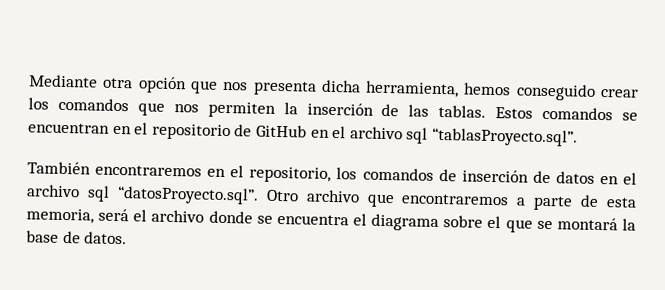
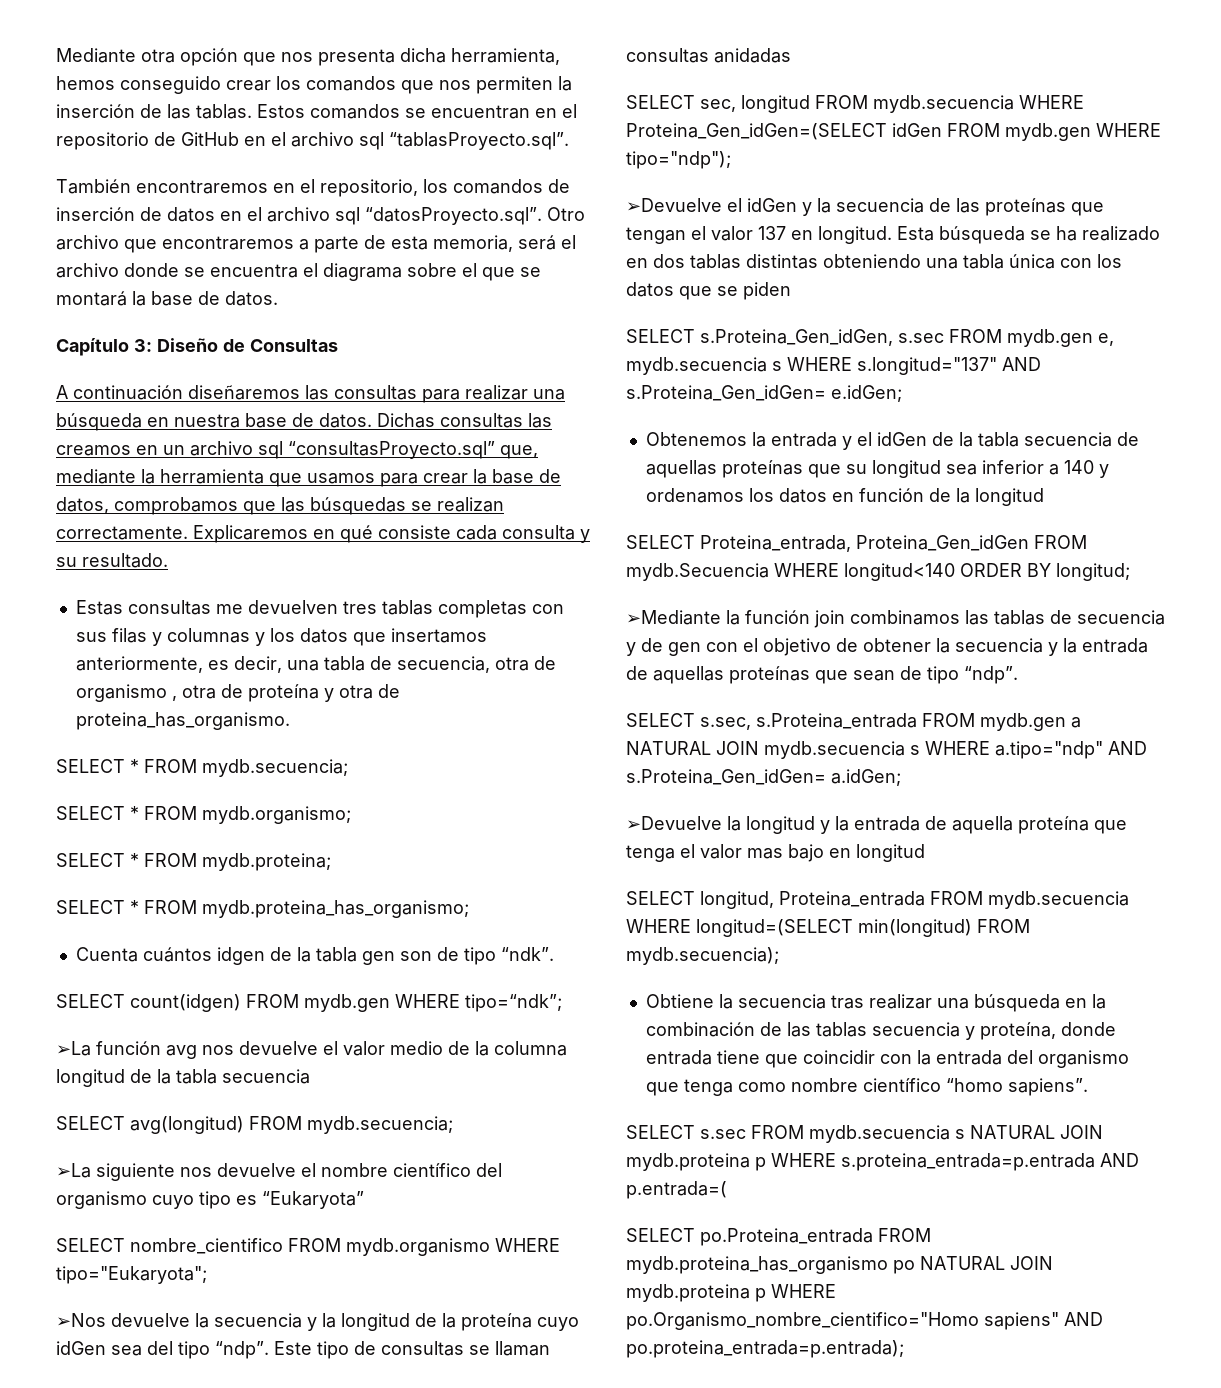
+ Capítulo 3: Diseño de Consultas
+ A continuación diseñaremos las consultas para realizar una búsqueda en nuestra base de datos. Dichas consultas las creamos en un archivo sql “consultasProyecto.sql” que, mediante la herramienta que usamos para crear la base de datos, comprobamos que las búsquedas se realizan correctamente. Explicaremos en qué consiste cada consulta y su resultado.
+ Estas consultas me devuelven tres tablas completas con sus filas y columnas y los datos que insertamos anteriormente, es decir, una tabla de secuencia, otra de organismo , otra de proteína y otra de proteina_has_organismo.
+ SELECT * FROM mydb.secuencia;
+ SELECT * FROM mydb.organismo;
+ SELECT * FROM mydb.proteina;
+ SELECT * FROM mydb.proteina_has_organismo;
+ Cuenta cuántos idgen de la tabla gen son de tipo “ndk”.
+ SELECT count(idgen) FROM mydb.gen WHERE tipo=“ndk”;
+ ➢La función avg nos devuelve el valor medio de la columna longitud de la tabla secuencia
+ SELECT avg(longitud) FROM mydb.secuencia;
+ ➢La siguiente nos devuelve el nombre científico del organismo cuyo tipo es “Eukaryota”
+ SELECT nombre_cientifico FROM mydb.organismo WHERE tipo="Eukaryota";
+ ➢Nos devuelve la secuencia y la longitud de la proteína cuyo idGen sea del tipo “ndp”. Este tipo de consultas se llaman consultas anidadas
+ SELECT sec, longitud FROM mydb.secuencia WHERE Proteina_Gen_idGen=(SELECT idGen FROM mydb.gen WHERE tipo="ndp");
+ ➢Devuelve el idGen y la secuencia de las proteínas que tengan el valor 137 en longitud. Esta búsqueda se ha realizado en dos tablas distintas obteniendo una tabla única con los datos que se piden
+ SELECT s.Proteina_Gen_idGen, s.sec FROM mydb.gen e, mydb.secuencia s WHERE s.longitud="137" AND s.Proteina_Gen_idGen= e.idGen;
+ Obtenemos la entrada y el idGen de la tabla secuencia de aquellas proteínas que su longitud sea inferior a 140 y ordenamos los datos en función de la longitud
+ SELECT Proteina_entrada, Proteina_Gen_idGen FROM mydb.Secuencia WHERE longitud<140 ORDER BY longitud;
+ ➢Mediante la función join combinamos las tablas de secuencia y de gen con el objetivo de obtener la secuencia y la entrada de aquellas proteínas que sean de tipo “ndp”.
+ SELECT s.sec, s.Proteina_entrada FROM mydb.gen a NATURAL JOIN mydb.secuencia s WHERE a.tipo="ndp" AND s.Proteina_Gen_idGen= a.idGen;
+ ➢Devuelve la longitud y la entrada de aquella proteína que tenga el valor mas bajo en longitud
+ SELECT longitud, Proteina_entrada FROM mydb.secuencia WHERE longitud=(SELECT min(longitud) FROM mydb.secuencia);
+ Obtiene la secuencia tras realizar una búsqueda en la combinación de las tablas secuencia y proteína, donde entrada tiene que coincidir con la entrada del organismo que tenga como nombre científico “homo sapiens”.
+ SELECT s.sec FROM mydb.secuencia s NATURAL JOIN mydb.proteina p WHERE s.proteina_entrada=p.entrada AND p.entrada=(
+ SELECT po.Proteina_entrada FROM mydb.proteina_has_organismo po NATURAL JOIN mydb.proteina p WHERE po.Organismo_nombre_cientifico="Homo sapiens" AND po.proteina_entrada=p.entrada);

